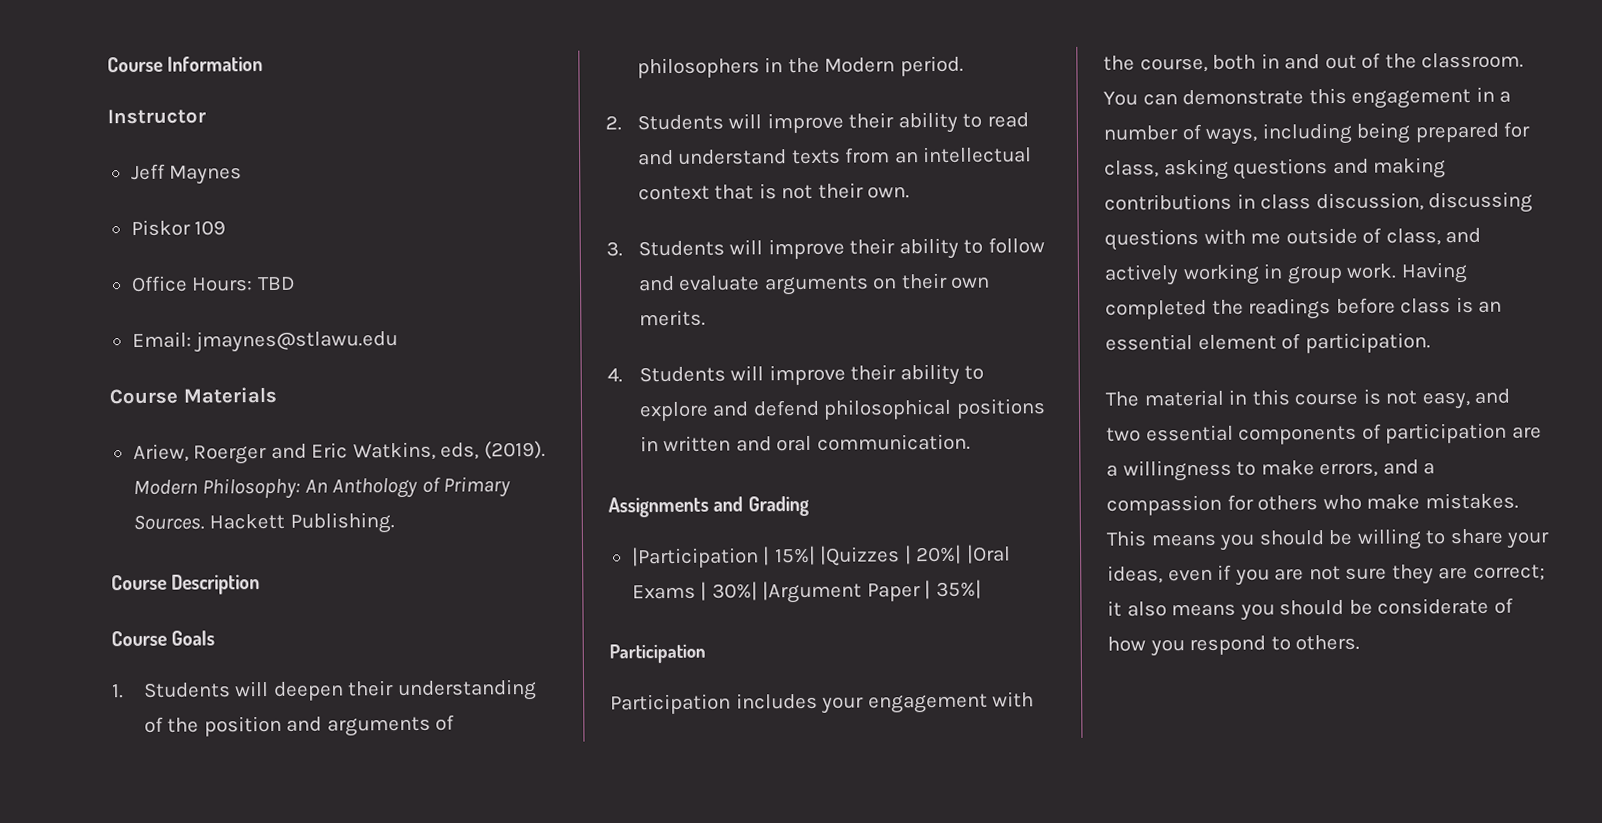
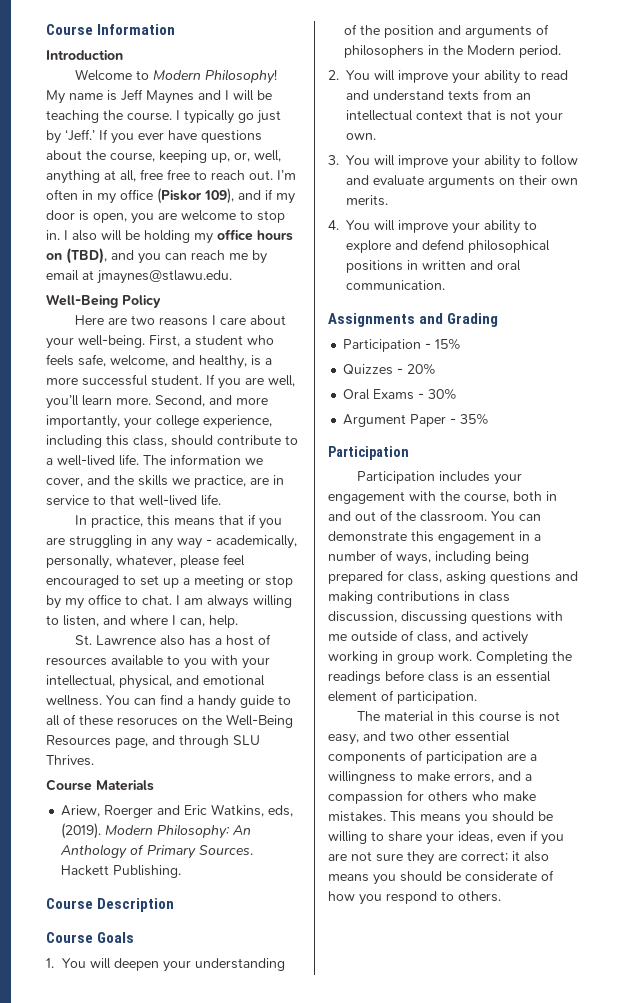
- Instructor
- Jeff Maynes
- Piskor 109
- Office Hours: TBD
- Email: jmaynes@stlawu.edu
+ Introduction
+ Welcome to Modern Philosophy! My name is Jeff Maynes and I will be teaching the course. I typically go just by ‘Jeff.’ If you ever have questions about the course, keeping up, or, well, anything at all, free free to reach out. I’m often in my office (Piskor 109), and if my door is open, you are welcome to stop in. I also will be holding my office hours on (TBD), and you can reach me by email at jmaynes@stlawu.edu.
+ Well-Being Policy
+ Here are two reasons I care about your well-being. First, a student who feels safe, welcome, and healthy, is a more successful student. If you are well, you’ll learn more. Second, and more importantly, your college experience, including this class, should contribute to a well-lived life. The information we cover, and the skills we practice, are in service to that well-lived life.
+ In practice, this means that if you are struggling in any way - academically, personally, whatever, please feel encouraged to set up a meeting or stop by my office to chat. I am always willing to listen, and where I can, help.
+ St. Lawrence also has a host of resources available to you with your intellectual, physical, and emotional wellness. You can find a handy guide to all of these resoruces on the Well-Being Resources page, and through SLU Thrives.
- 1. Students will deepen their understanding of the position and arguments of philosophers in the Modern period.
+ 1. You will deepen your understanding of the position and arguments of philosophers in the Modern period.
- 2. Students will improve their ability to read and understand texts from an intellectual context that is not their own.
+ 2. You will improve your ability to read and understand texts from an intellectual context that is not your own.
- 3. Students will improve their ability to follow and evaluate arguments on their own merits.
+ 3. You will improve your ability to follow and evaluate arguments on their own merits.
- 4. Students will improve their ability to explore and defend philosophical positions in written and oral communication.
+ 4. You will improve your ability to explore and defend philosophical positions in written and oral communication.
- |Participation | 15%| |Quizzes | 20%| |Oral Exams | 30%| |Argument Paper | 35%|
+ Participation - 15%
+ Quizzes - 20%
+ Oral Exams - 30%
+ Argument Paper - 35%
- Having completed the readings before class is an essential element of participation.
+ Completing the readings before class is an essential element of participation.
- The material in this course is not easy, and two essential components of participation are a willingness to make errors, and a compassion for others who make mistakes.
+ The material in this course is not easy, and two other essential components of participation are a willingness to make errors, and a compassion for others who make mistakes.

